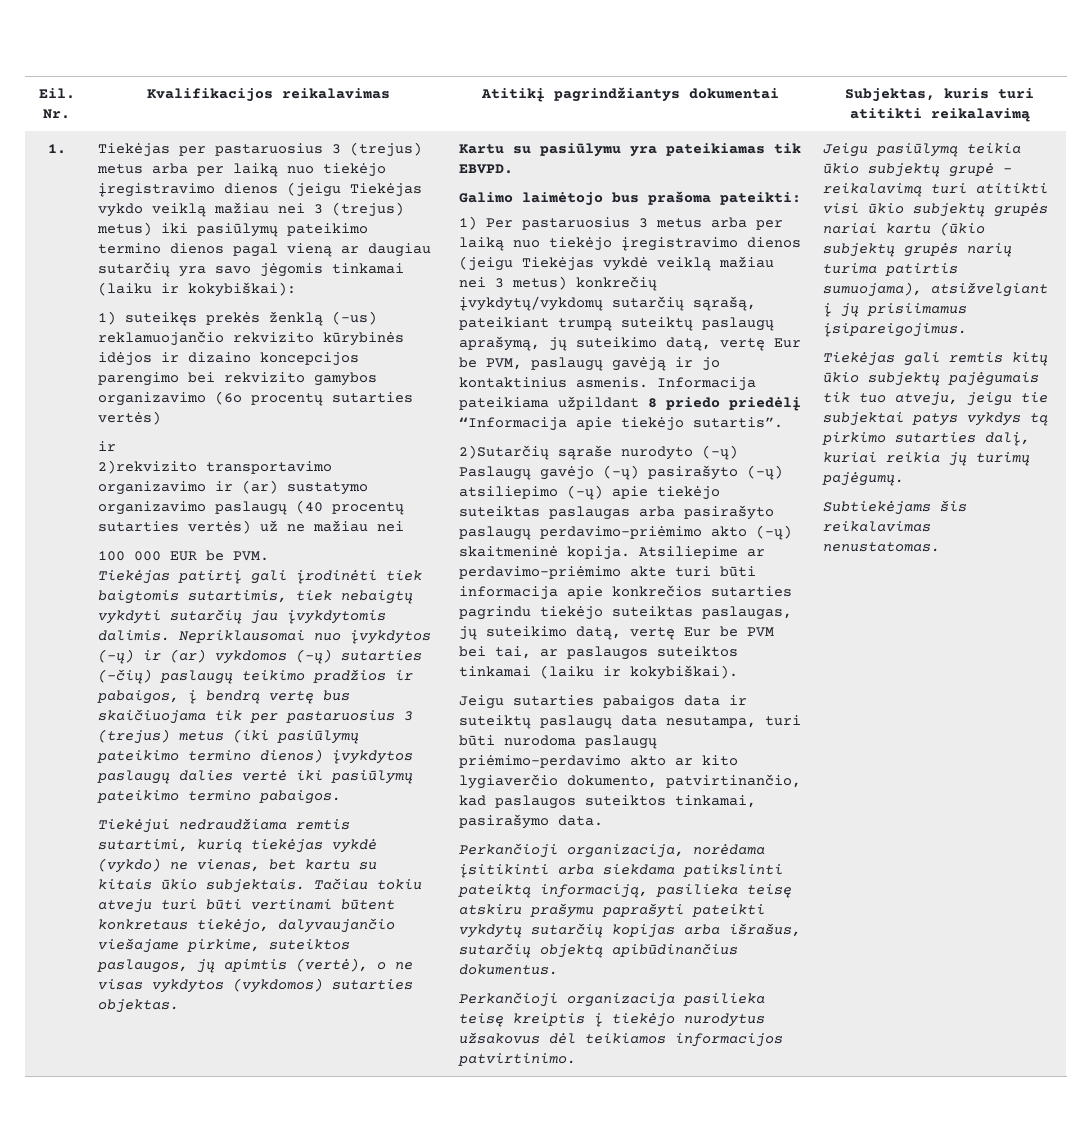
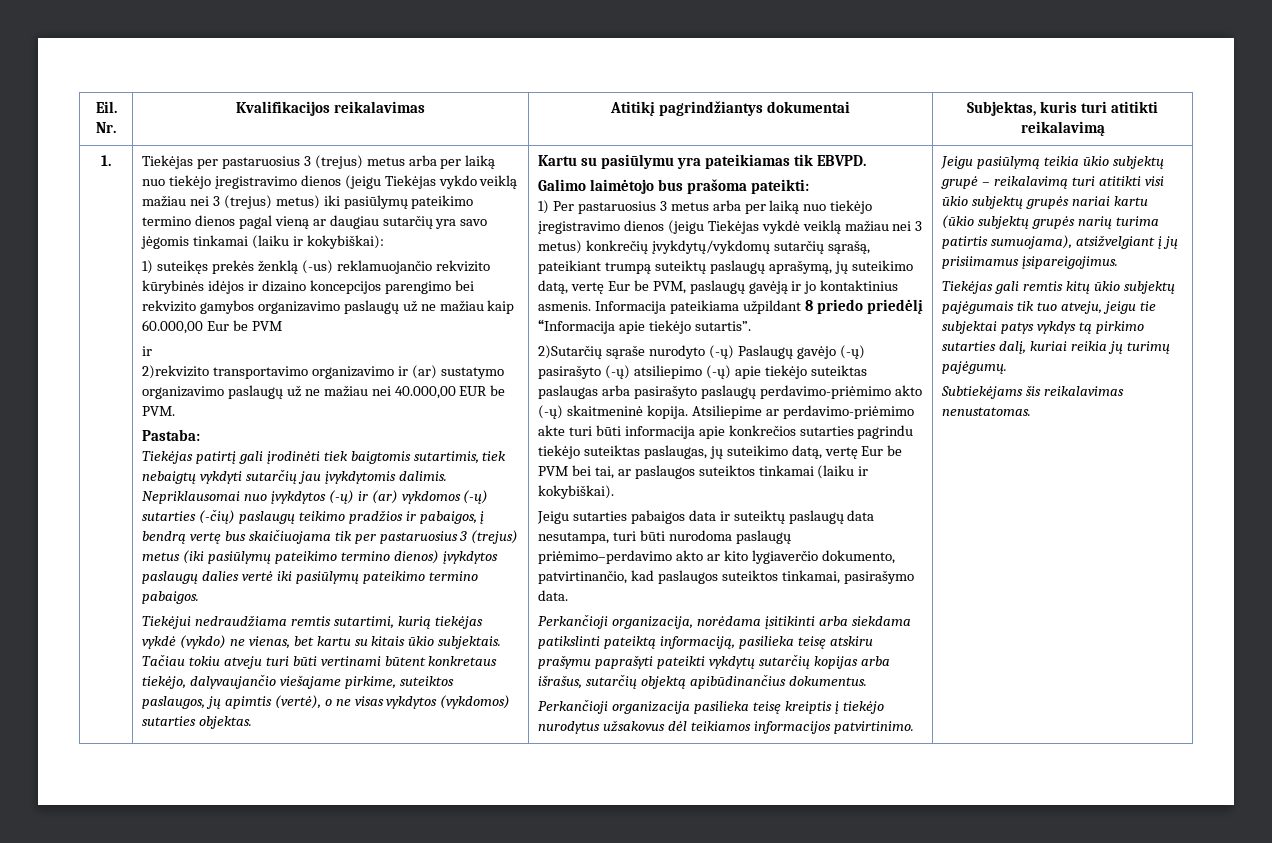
- 1) suteikęs prekės ženklą (-us) reklamuojančio rekvizito kūrybinės idėjos ir dizaino koncepcijos parengimo bei rekvizito gamybos organizavimo (6o procentų sutarties vertės)
+ 1) suteikęs prekės ženklą (-us) reklamuojančio rekvizito kūrybinės idėjos ir dizaino koncepcijos parengimo bei rekvizito gamybos organizavimo paslaugų už ne mažiau kaip 60.000,00 Eur be PVM
- 2)rekvizito transportavimo organizavimo ir (ar) sustatymo organizavimo paslaugų (40 procentų sutarties vertės) už ne mažiau nei
- 100 000 EUR be PVM.
+ 2)rekvizito transportavimo organizavimo ir (ar) sustatymo organizavimo paslaugų už ne mažiau nei 40.000,00 EUR be PVM.
+ Pastaba:

